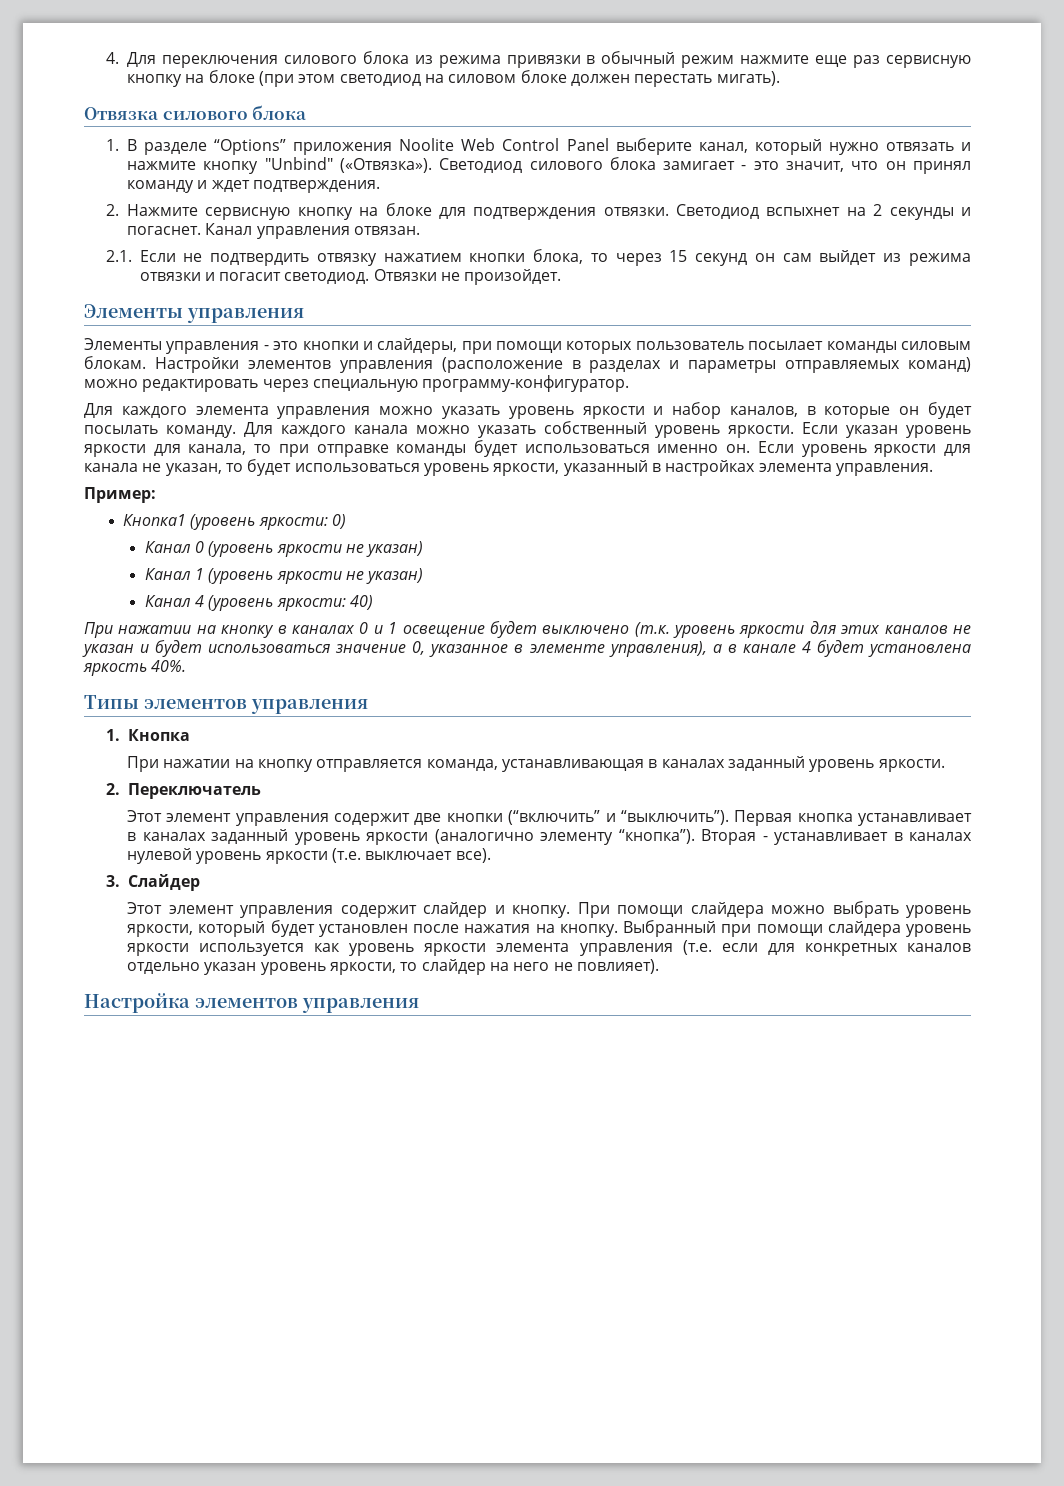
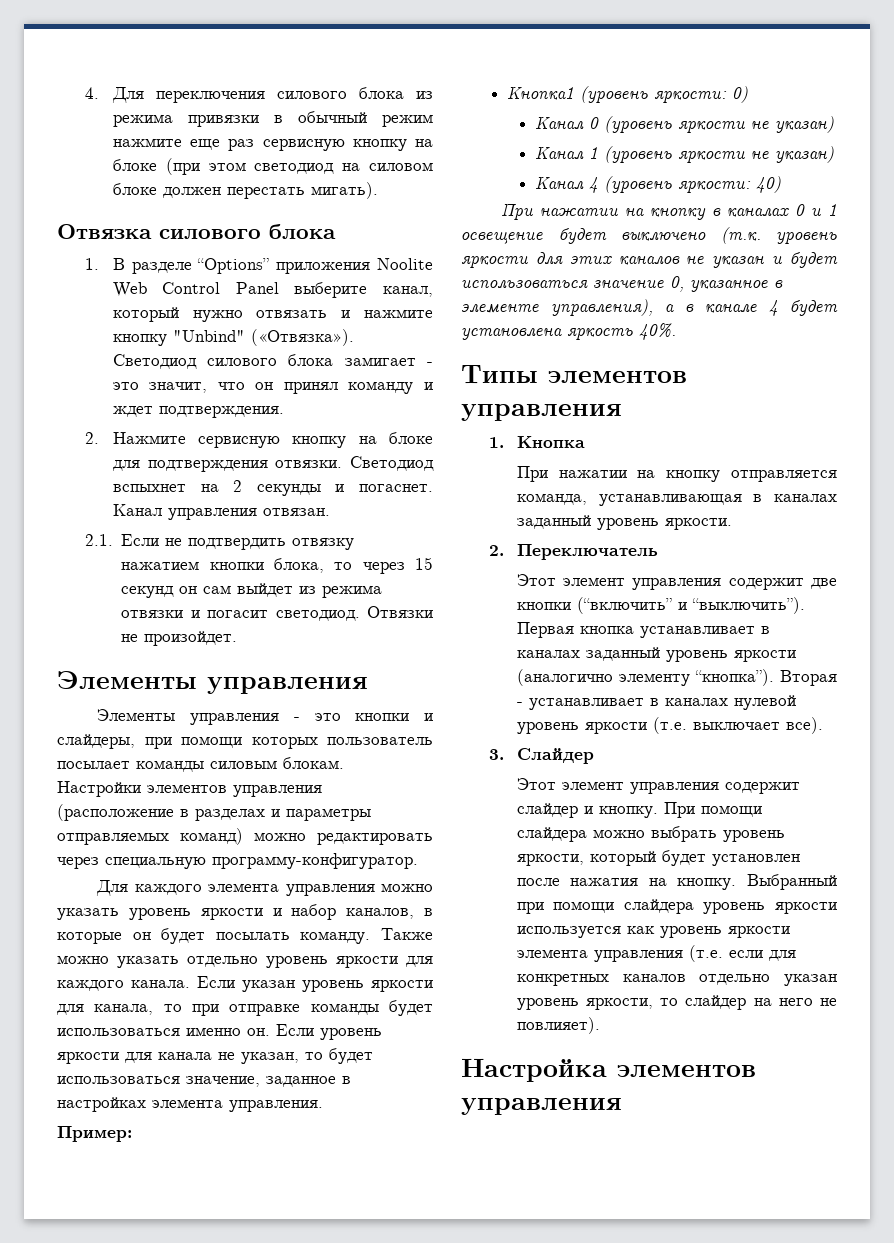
- Для каждого канала можно указать собственный уровень яркости.
+ Также можно указать отдельно уровень яркости для каждого канала.
- Если уровень яркости для канала не указан, то будет использоваться уровень яркости, указанный в настройках элемента управления.
+ Если уровень яркости для канала не указан, то будет использоваться значение, заданное в настройках элемента управления.

